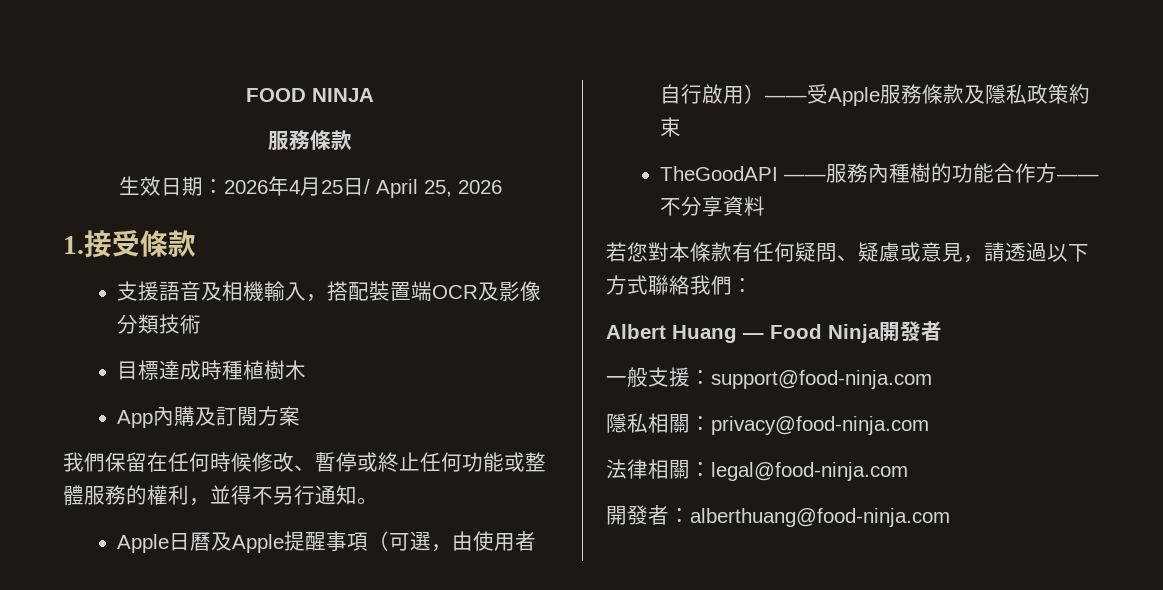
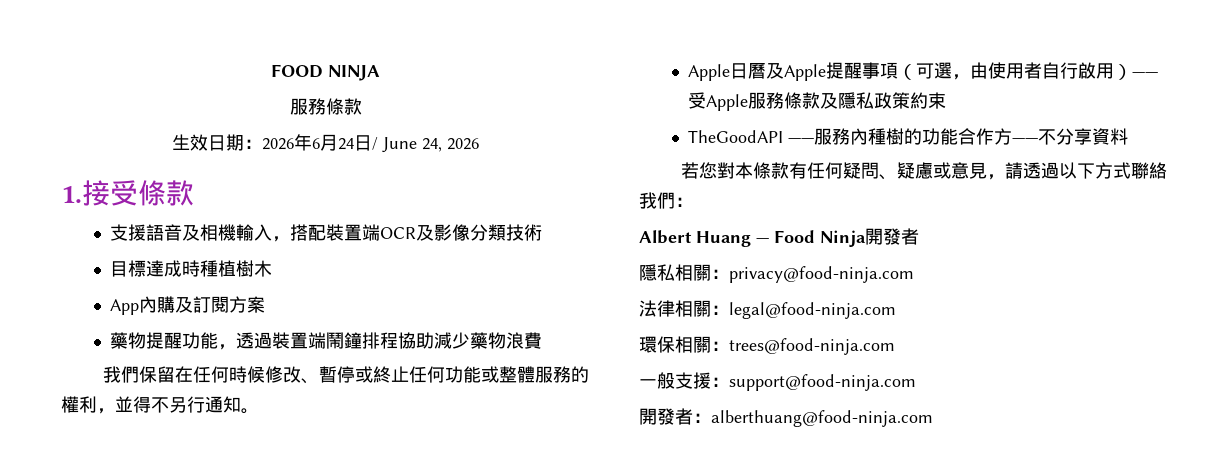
- 生效日期：2026年4月25日/ April 25, 2026
+ 生效日期：2026年6月24日/ June 24, 2026
+ 藥物提醒功能，透過裝置端鬧鐘排程協助減少藥物浪費
- 一般支援：support@food-ninja.com
+ 環保相關：trees@food-ninja.com
+ 一般支援：support@food-ninja.com

